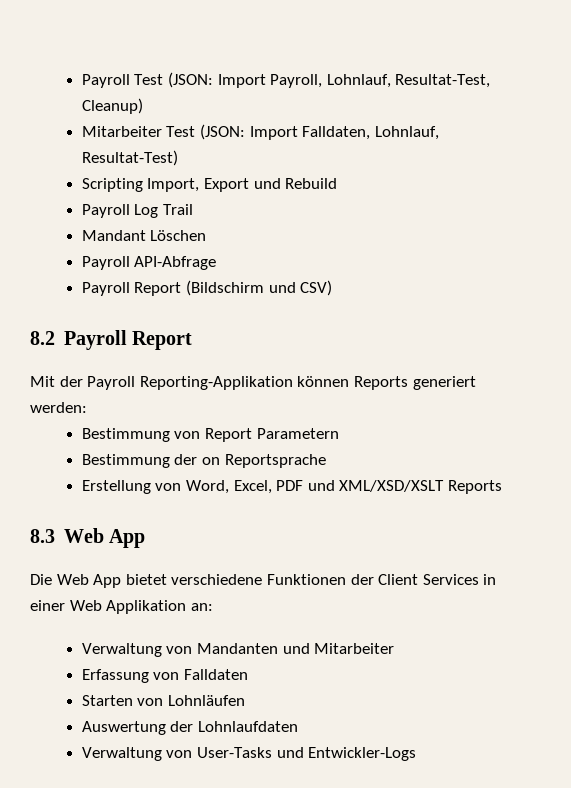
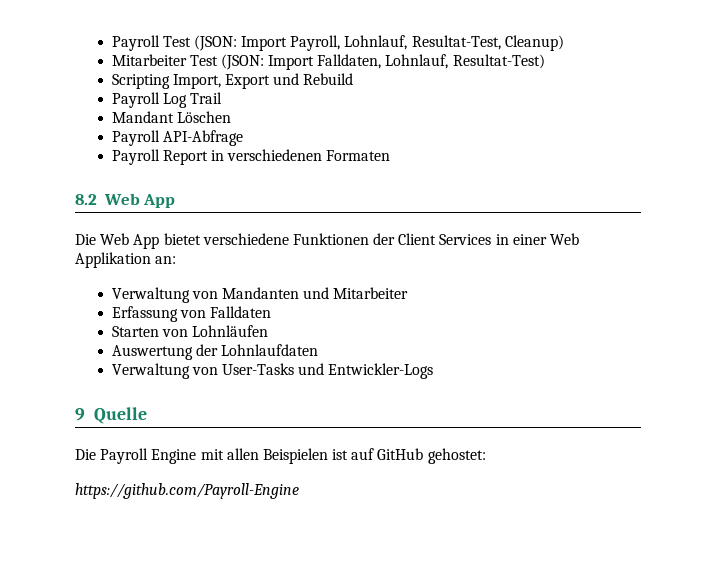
- Payroll Report (Bildschirm und CSV)
- 8.2 Payroll Report
- Mit der Payroll Reporting-Applikation können Reports generiert werden:
- Bestimmung von Report Parametern
- Bestimmung der on Reportsprache
- Erstellung von Word, Excel, PDF und XML/XSD/XSLT Reports
- 8.3 Web App
+ Payroll Report in verschiedenen Formaten
+ 8.2 Web App
+ 9 Quelle
+ Die Payroll Engine mit allen Beispielen ist auf GitHub gehostet:
+ https://github.com/Payroll-Engine

